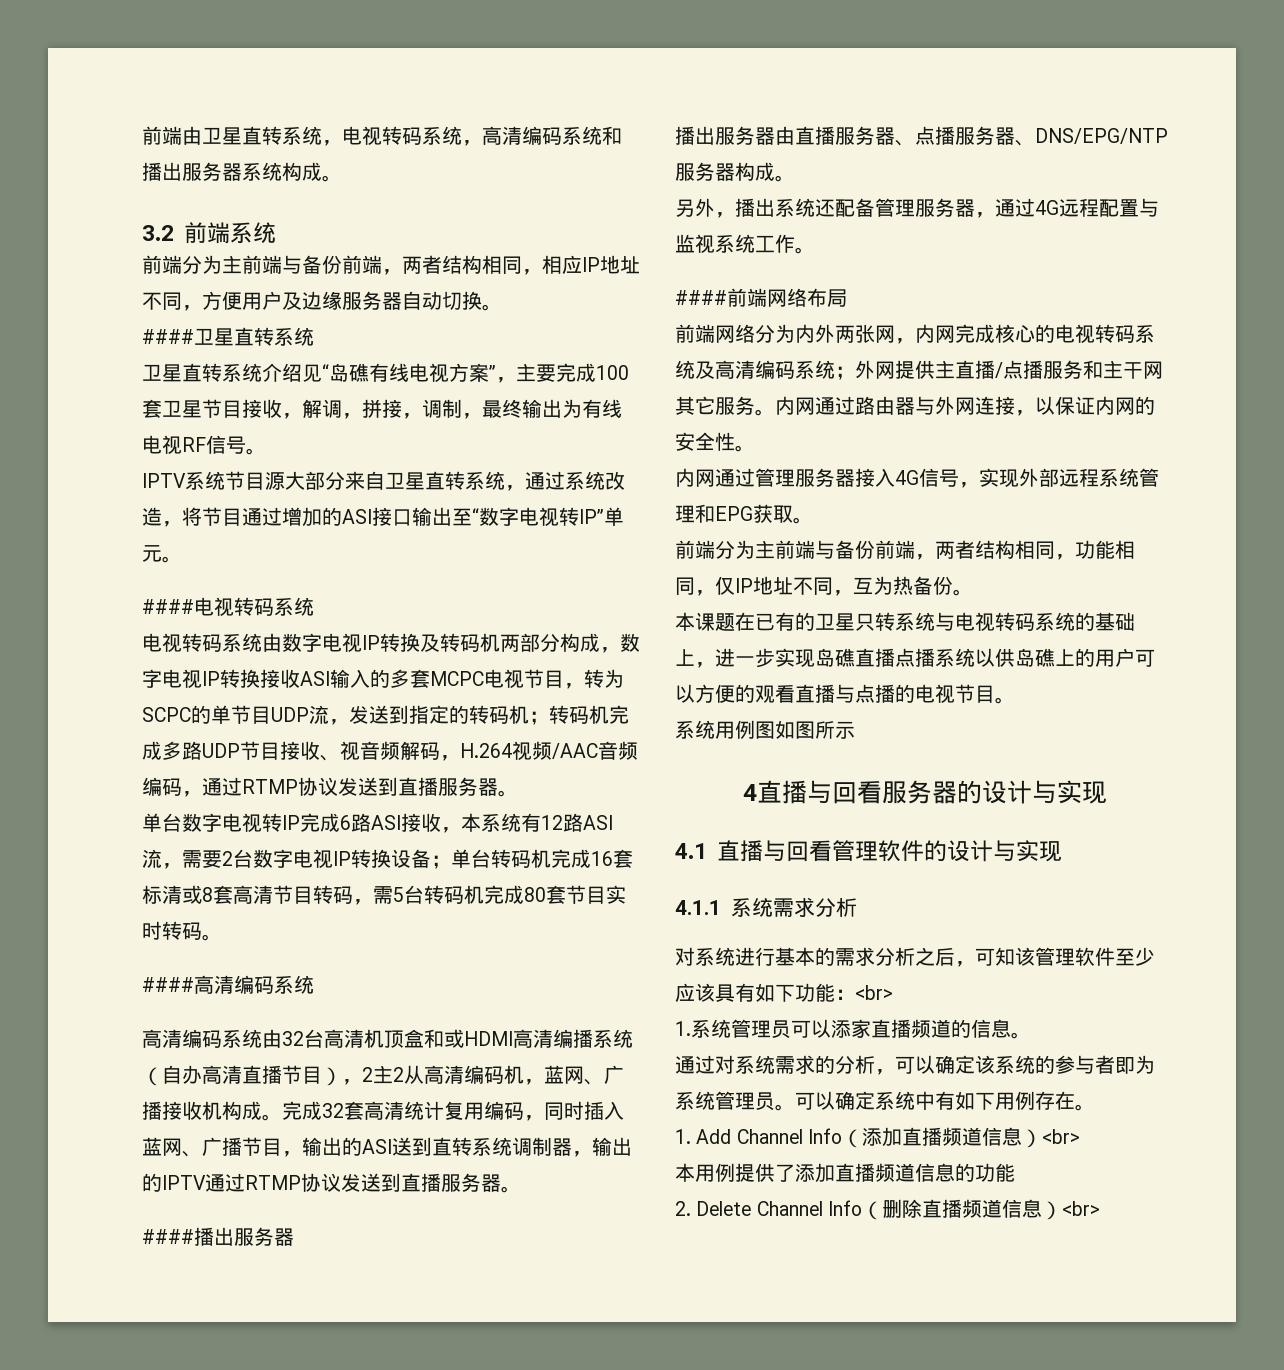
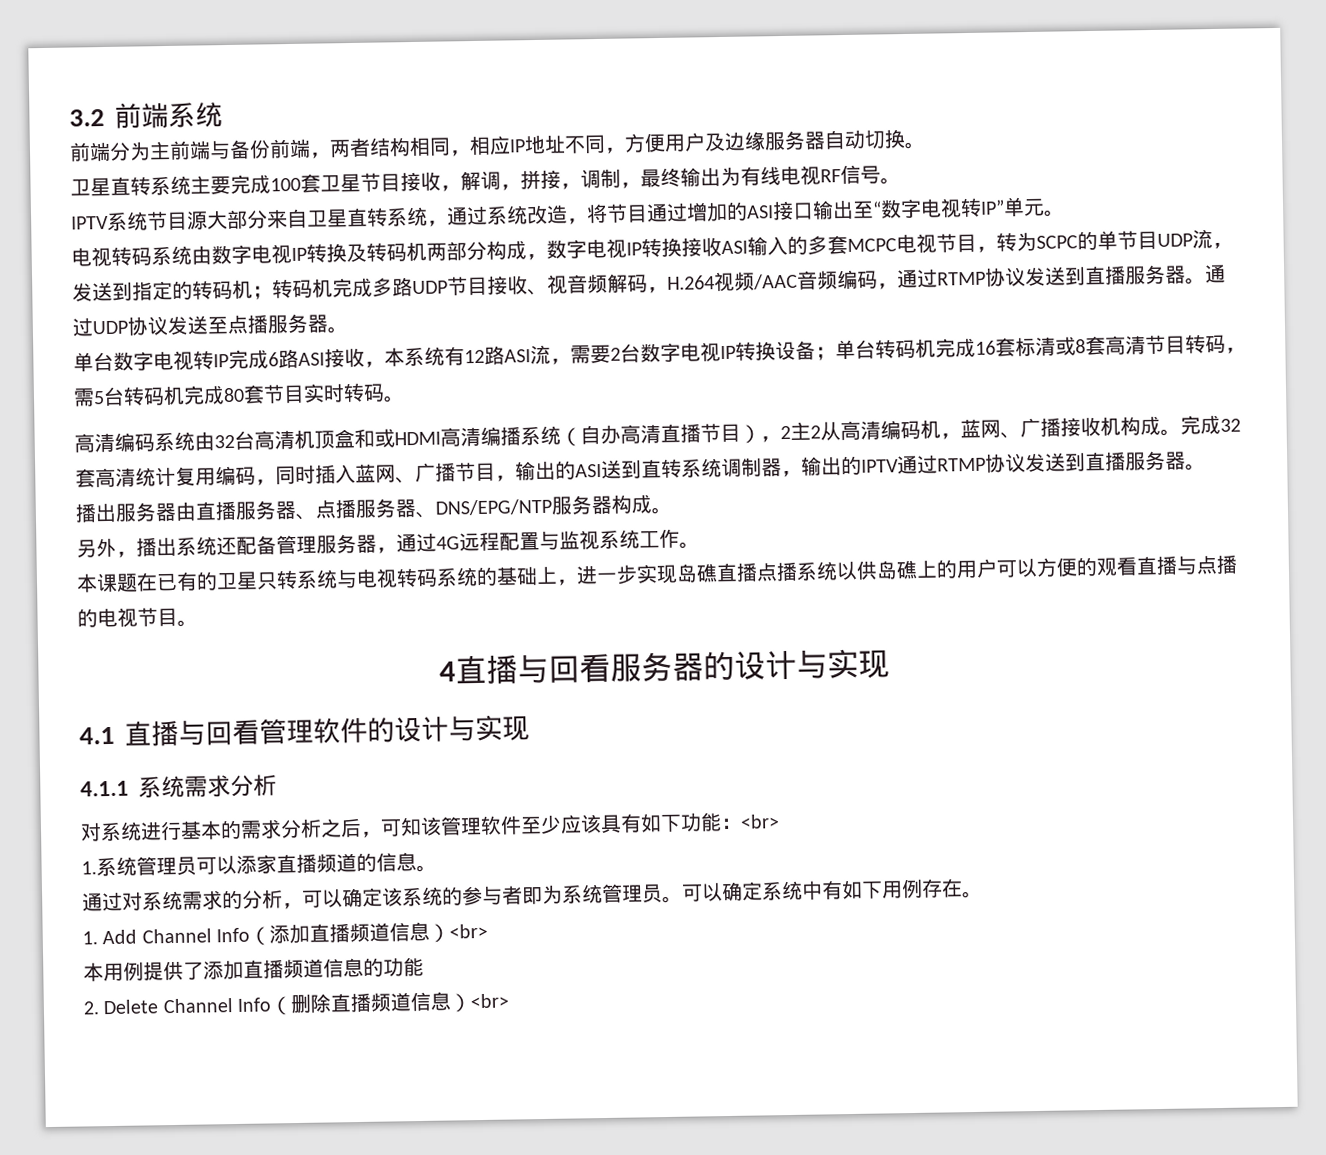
- 前端由卫星直转系统，电视转码系统，高清编码系统和播出服务器系统构成。
- ####卫星直转系统
- 卫星直转系统介绍见“岛礁有线电视方案”，主要完成100套卫星节目接收，解调，拼接，调制，最终输出为有线电视RF信号。
+ 卫星直转系统主要完成100套卫星节目接收，解调，拼接，调制，最终输出为有线电视RF信号。
- ####电视转码系统
+ 通过UDP协议发送至点播服务器。
- ####高清编码系统
- ####播出服务器
- ####前端网络布局
- 前端网络分为内外两张网，内网完成核心的电视转码系统及高清编码系统；外网提供主直播/点播服务和主干网其它服务。内网通过路由器与外网连接，以保证内网的安全性。
- 内网通过管理服务器接入4G信号，实现外部远程系统管理和EPG获取。
- 前端分为主前端与备份前端，两者结构相同，功能相同，仅IP地址不同，互为热备份。
- 系统用例图如图所示

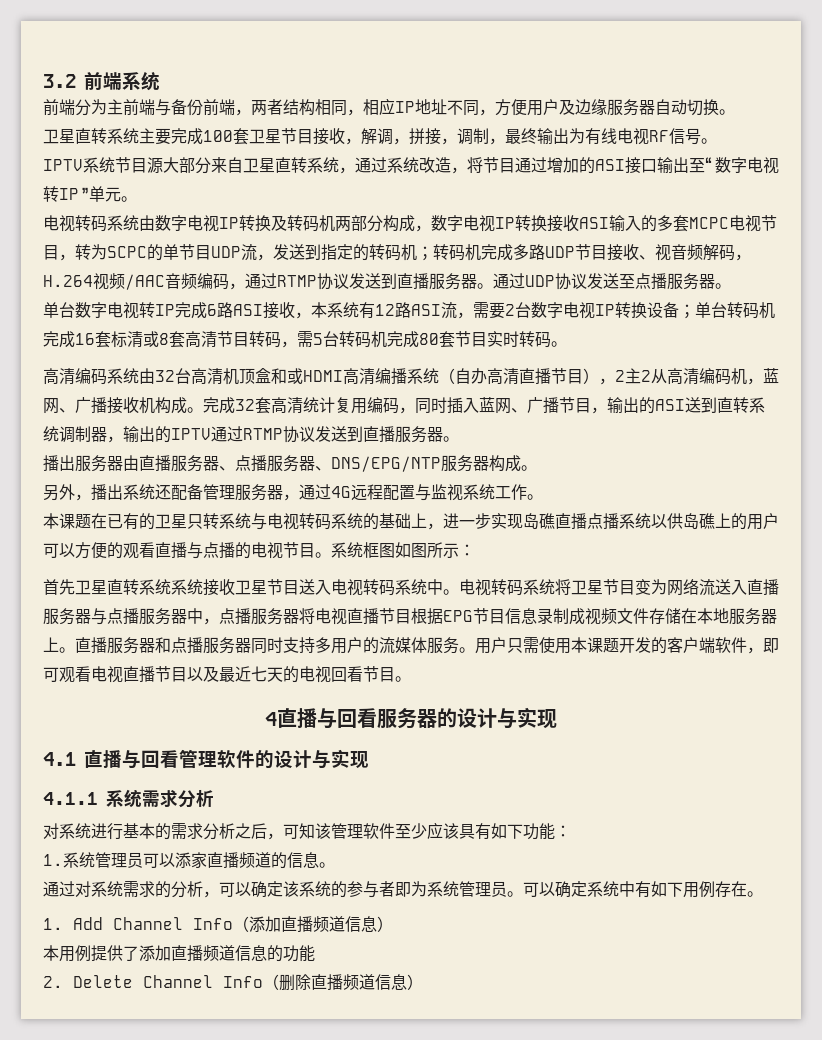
+ 系统框图如图所示：
+ 首先卫星直转系统系统接收卫星节目送入电视转码系统中。电视转码系统将卫星节目变为网络流送入直播服务器与点播服务器中，点播服务器将电视直播节目根据EPG节目信息录制成视频文件存储在本地服务器上。直播服务器和点播服务器同时支持多用户的流媒体服务。用户只需使用本课题开发的客户端软件，即可观看电视直播节目以及最近七天的电视回看节目。
- 对系统进行基本的需求分析之后，可知该管理软件至少应该具有如下功能：<br>
+ 对系统进行基本的需求分析之后，可知该管理软件至少应该具有如下功能：
- 1. Add Channel Info（添加直播频道信息）<br>
+ 1. Add Channel Info（添加直播频道信息）
- 2. Delete Channel Info（删除直播频道信息）<br>
+ 2. Delete Channel Info（删除直播频道信息）

